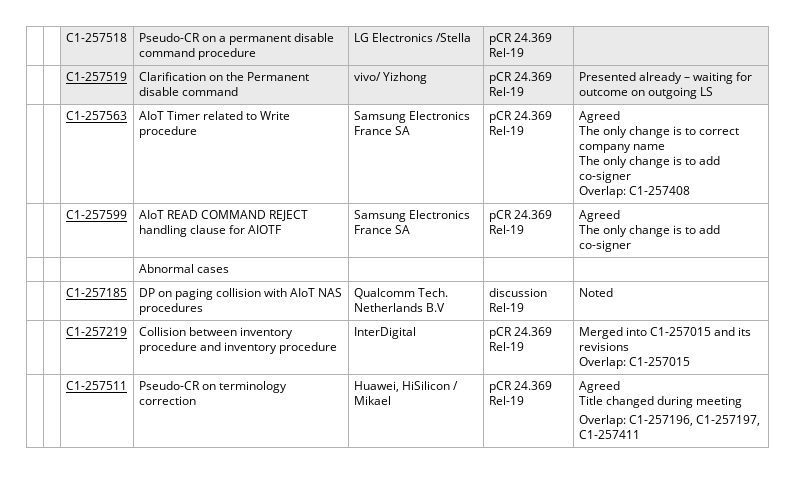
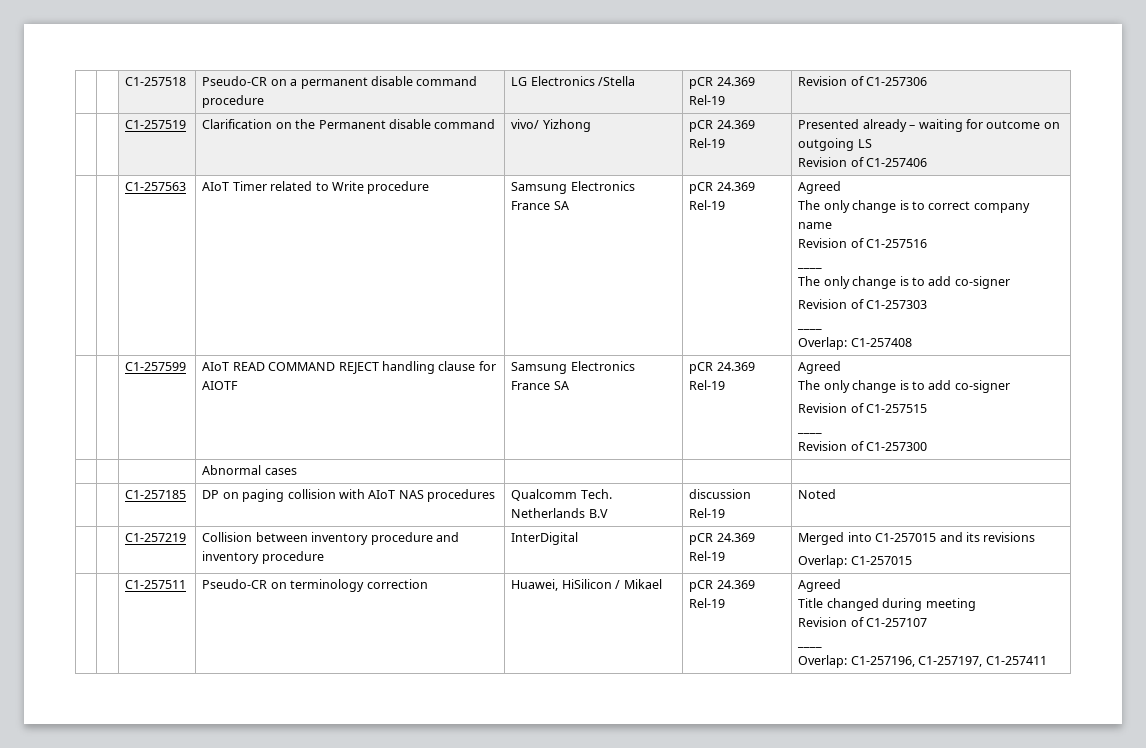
- | | C1-257518 | Pseudo-CR on a permanent disable command procedure | LG Electronics /Stella | pCR 24.369 Rel-19 |
+ | | C1-257518 | Pseudo-CR on a permanent disable command procedure | LG Electronics /Stella | pCR 24.369 Rel-19 | Revision of C1-257306
  | | C1-257519 | Clarification on the Permanent disable command | vivo/ Yizhong | pCR 24.369 Rel-19 | Presented already – waiting for outcome on outgoing LS
+ Revision of C1-257406
  | | C1-257563 | AIoT Timer related to Write procedure | Samsung Electronics France SA | pCR 24.369 Rel-19 | Agreed
  The only change is to correct company name
+ Revision of C1-257516
+ ____
  The only change is to add co-signer
+ Revision of C1-257303
+ ____
  | | C1-257599 | AIoT READ COMMAND REJECT handling clause for AIOTF | Samsung Electronics France SA | pCR 24.369 Rel-19 | Agreed
  The only change is to add co-signer
+ Revision of C1-257515
+ ____
+ Revision of C1-257300
  | | C1-257511 | Pseudo-CR on terminology correction | Huawei, HiSilicon / Mikael | pCR 24.369 Rel-19 | Agreed
  Title changed during meeting
+ Revision of C1-257107
+ ____

